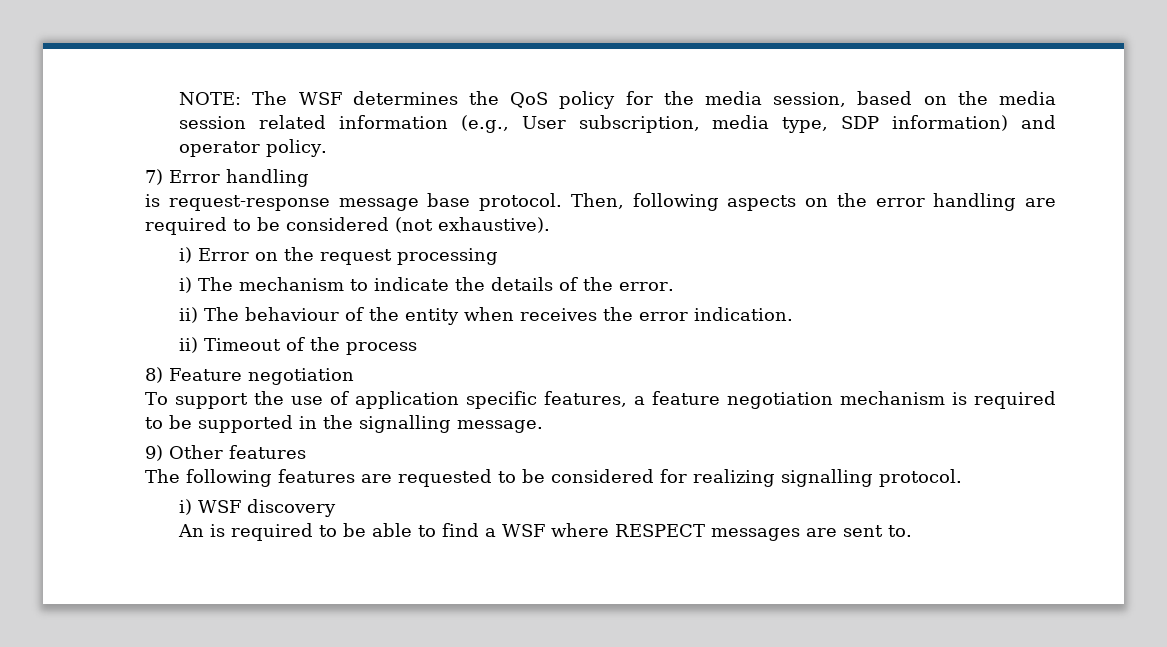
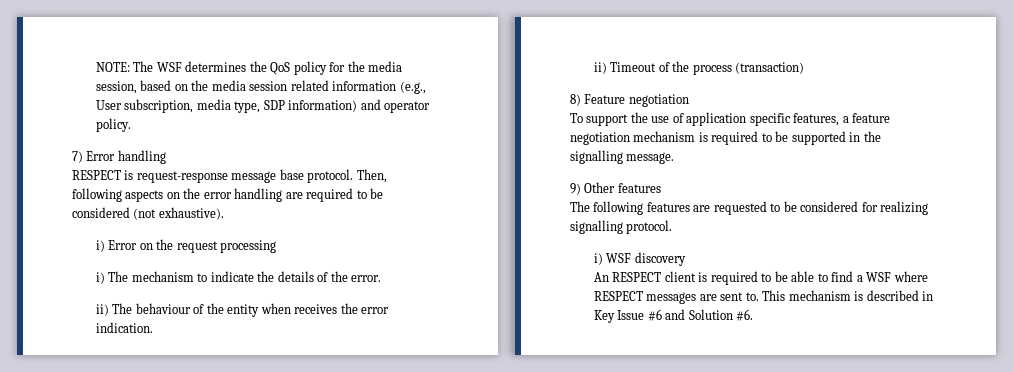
- is request-response message base protocol.
+ RESPECT is request-response message base protocol.
- ii) Timeout of the process
+ ii) Timeout of the process (transaction)
- An is required to be able to find a WSF where RESPECT messages are sent to.
+ An RESPECT client is required to be able to find a WSF where RESPECT messages are sent to.
+ This mechanism is described in Key Issue #6 and Solution #6.

